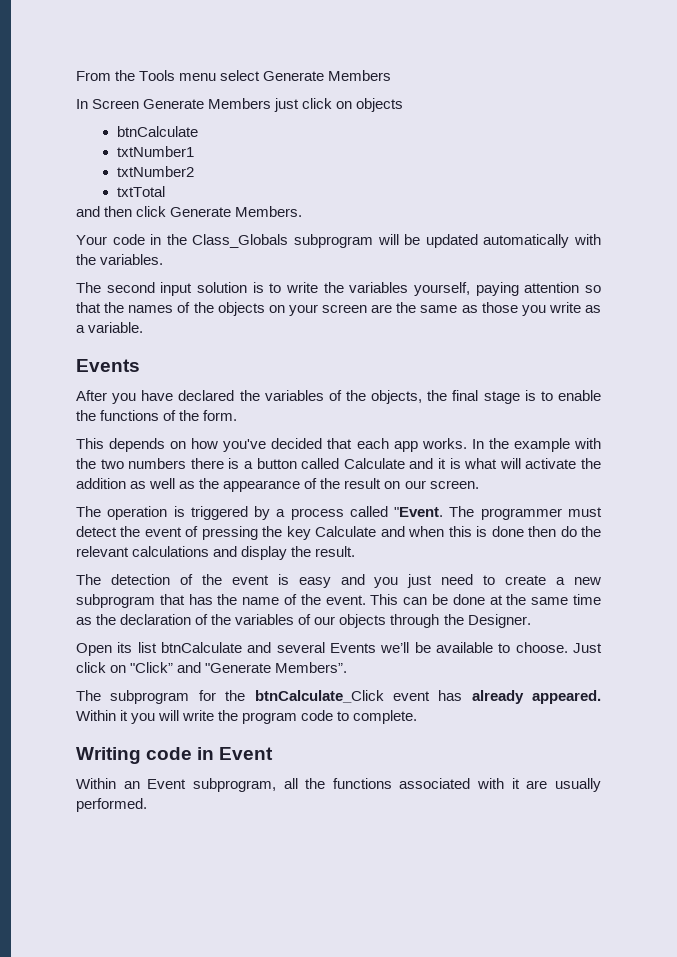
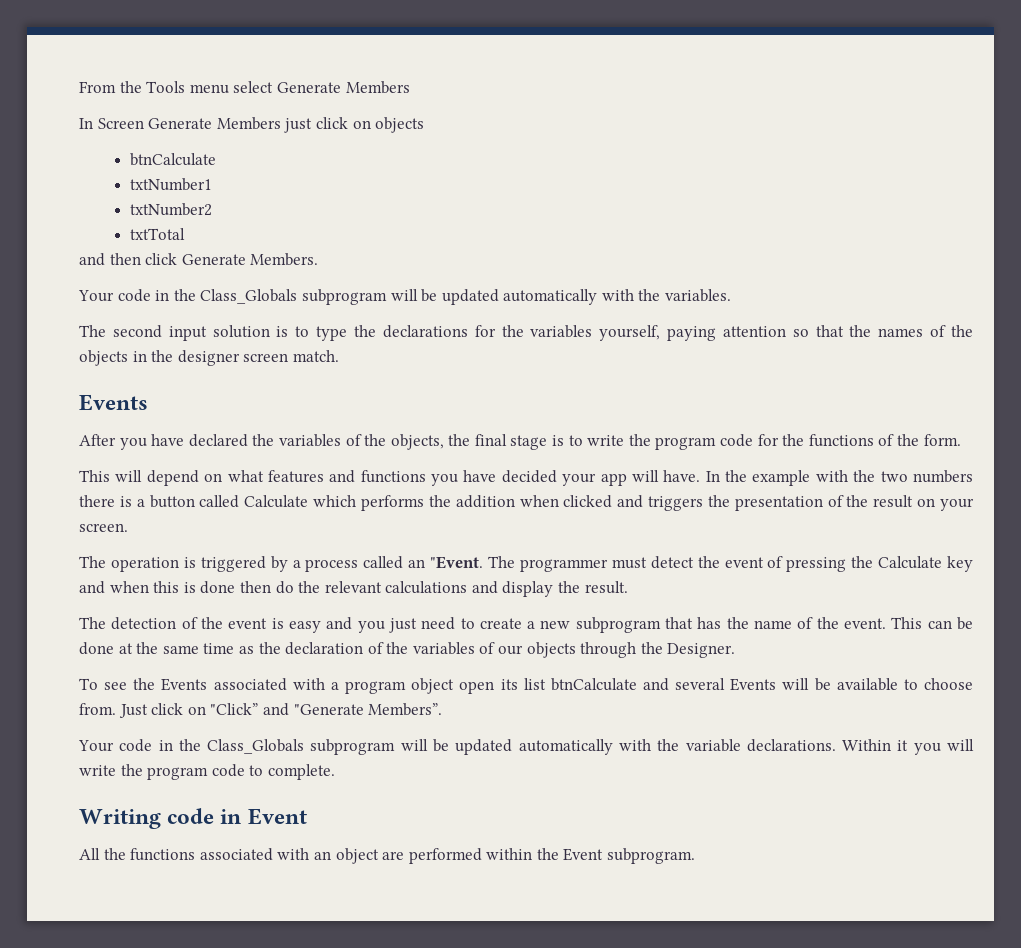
- The second input solution is to write the variables yourself, paying attention so that the names of the objects on your screen are the same as those you write as a variable.
+ The second input solution is to type the declarations for the variables yourself, paying attention so that the names of the objects in the designer screen match.
- After you have declared the variables of the objects, the final stage is to enable the functions of the form.
+ After you have declared the variables of the objects, the final stage is to write the program code for the functions of the form.
- This depends on how you've decided that each app works.
+ This will depend on what features and functions you have decided your app will have.
- In the example with the two numbers there is a button called Calculate and it is what will activate the addition as well as the appearance of the result on our screen.
+ In the example with the two numbers there is a button called Calculate which performs the addition when clicked and triggers the presentation of the result on your screen.
- The operation is triggered by a process called "Event.
+ The operation is triggered by a process called an "Event.
- The programmer must detect the event of pressing the key Calculate and when this is done then do the relevant calculations and display the result.
+ The programmer must detect the event of pressing the Calculate key and when this is done then do the relevant calculations and display the result.
- Open its list btnCalculate and several Events we’ll be available to choose.
+ To see the Events associated with a program object open its list btnCalculate and several Events will be available to choose from.
- The subprogram for the btnCalculate_Click event has already appeared.
+ Your code in the Class_Globals subprogram will be updated automatically with the variable declarations.
- Within an Event subprogram, all the functions associated with it are usually performed.
+ All the functions associated with an object are performed within the Event subprogram.

